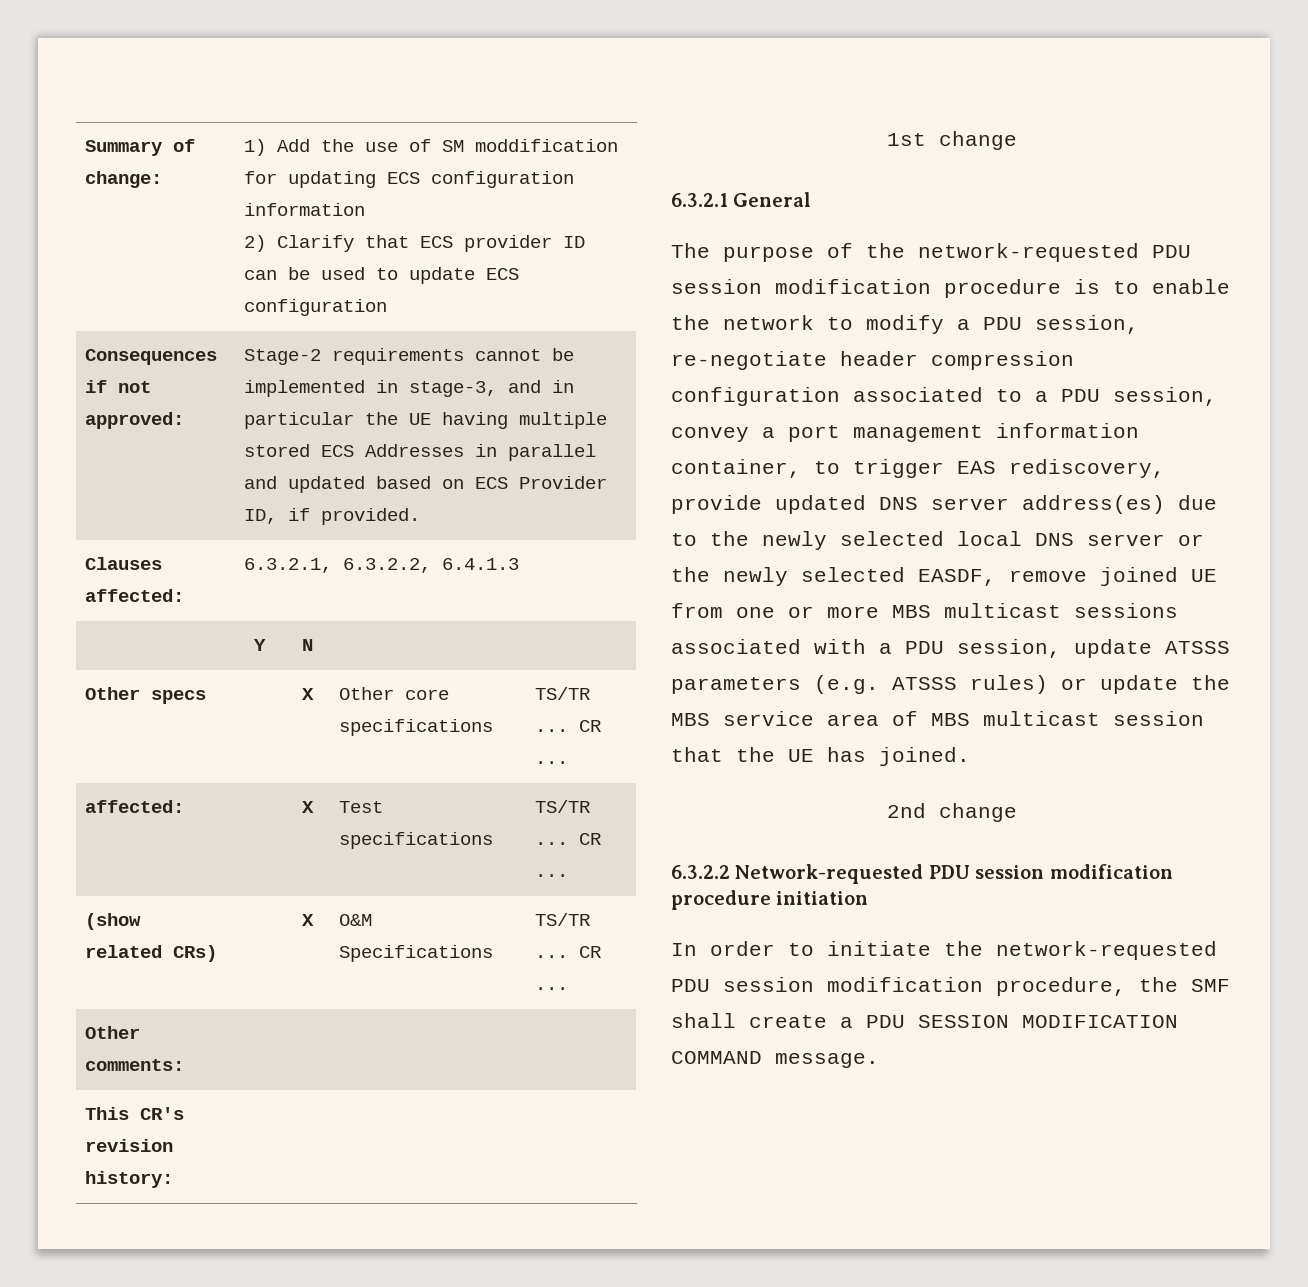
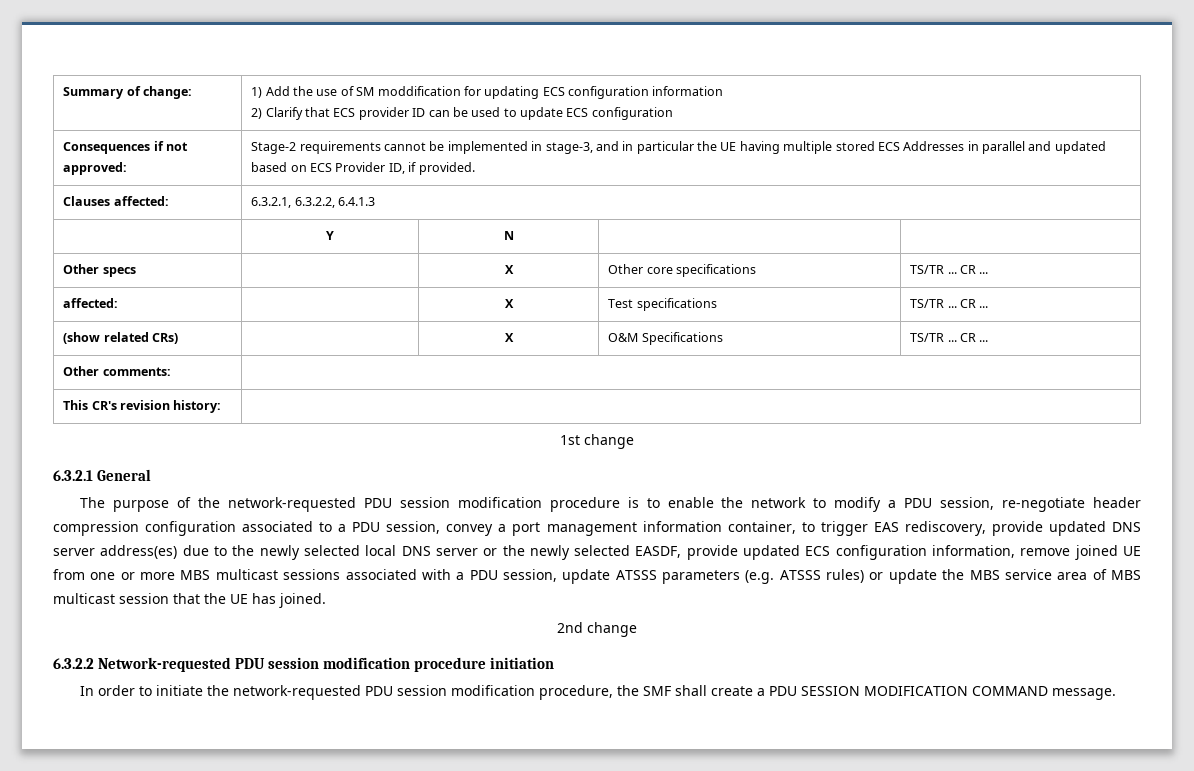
- The purpose of the network-requested PDU session modification procedure is to enable the network to modify a PDU session, re-negotiate header compression configuration associated to a PDU session, convey a port management information container, to trigger EAS rediscovery, provide updated DNS server address(es) due to the newly selected local DNS server or the newly selected EASDF, remove joined UE from one or more MBS multicast sessions associated with a PDU session, update ATSSS parameters (e.g. ATSSS rules) or update the MBS service area of MBS multicast session that the UE has joined.
+ The purpose of the network-requested PDU session modification procedure is to enable the network to modify a PDU session, re-negotiate header compression configuration associated to a PDU session, convey a port management information container, to trigger EAS rediscovery, provide updated DNS server address(es) due to the newly selected local DNS server or the newly selected EASDF, provide updated ECS configuration information, remove joined UE from one or more MBS multicast sessions associated with a PDU session, update ATSSS parameters (e.g. ATSSS rules) or update the MBS service area of MBS multicast session that the UE has joined.

